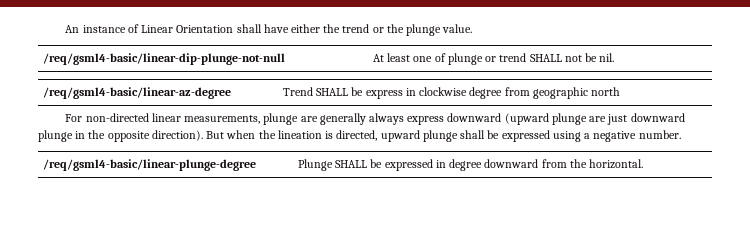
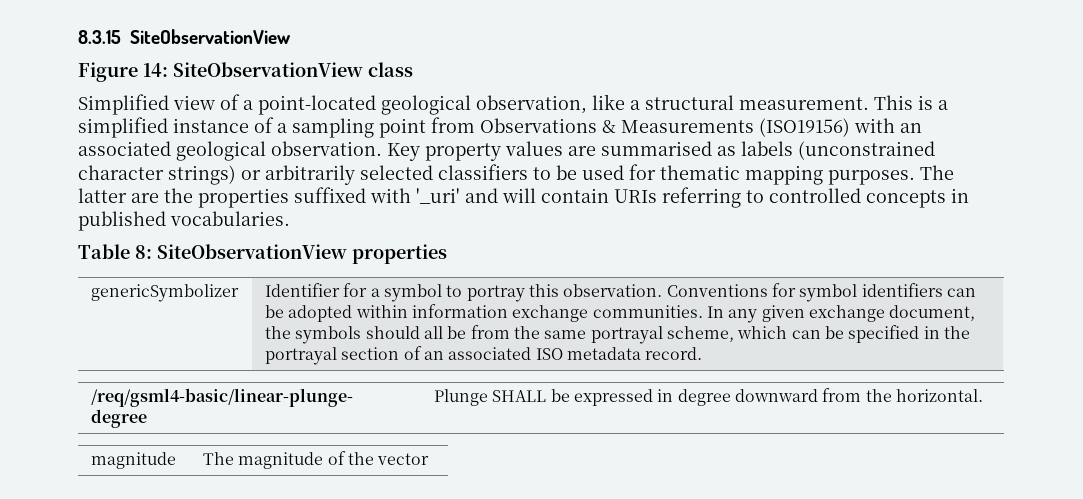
- An instance of Linear Orientation shall have either the trend or the plunge value.
- /req/gsml4-basic/linear-dip-plunge-not-null | At least one of plunge or trend SHALL not be nil.
- /req/gsml4-basic/linear-az-degree | Trend SHALL be express in clockwise degree from geographic north
- For non-directed linear measurements, plunge are generally always express downward (upward plunge are just downward plunge in the opposite direction). But when the lineation is directed, upward plunge shall be expressed using a negative number.
+ 8.3.15 SiteObservationView
+ Figure 14: SiteObservationView class
+ Simplified view of a point-located geological observation, like a structural measurement. This is a simplified instance of a sampling point from Observations & Measurements (ISO19156) with an associated geological observation. Key property values are summarised as labels (unconstrained character strings) or arbitrarily selected classifiers to be used for thematic mapping purposes. The latter are the properties suffixed with '_uri' and will contain URIs referring to controlled concepts in published vocabularies.
+ Table 8: SiteObservationView properties
+ genericSymbolizer | Identifier for a symbol to portray this observation. Conventions for symbol identifiers can be adopted within information exchange communities. In any given exchange document, the symbols should all be from the same portrayal scheme, which can be specified in the portrayal section of an associated ISO metadata record.
+ magnitude | The magnitude of the vector

